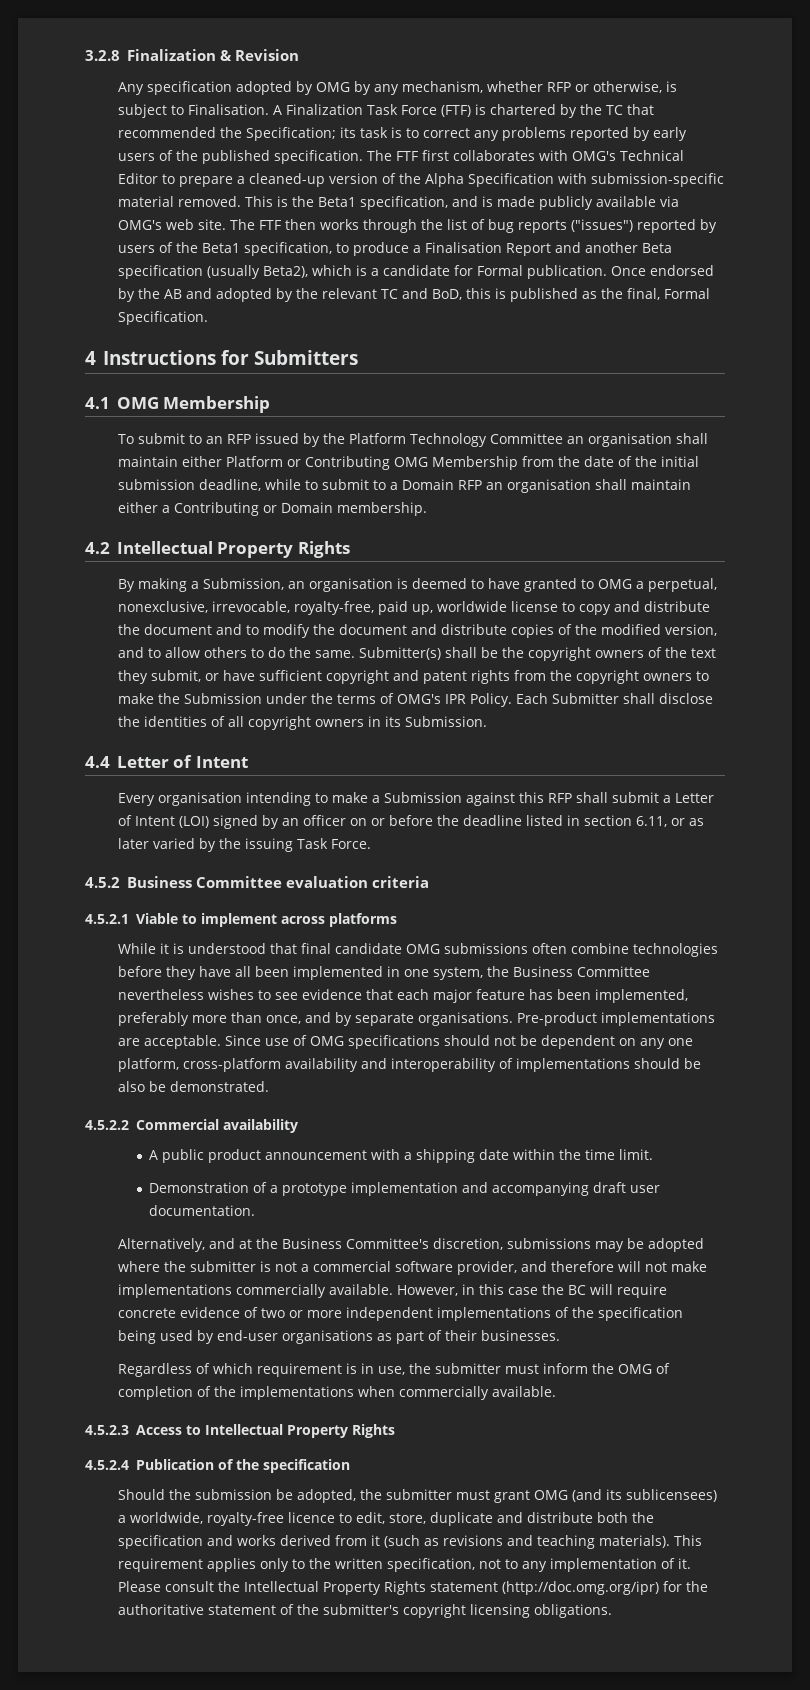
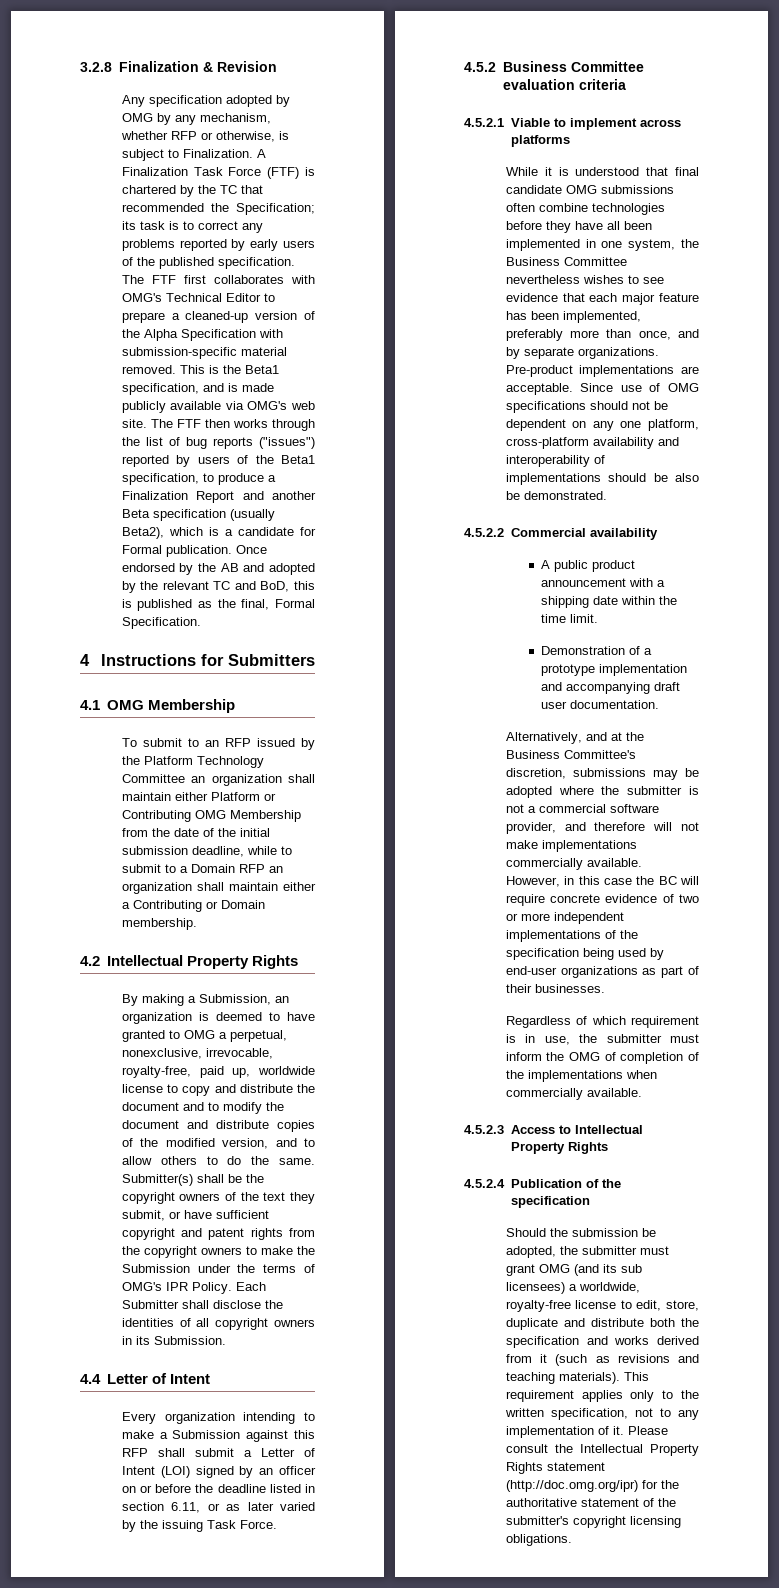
- Any specification adopted by OMG by any mechanism, whether RFP or otherwise, is subject to Finalisation.
+ Any specification adopted by OMG by any mechanism, whether RFP or otherwise, is subject to Finalization.
- The FTF then works through the list of bug reports ("issues") reported by users of the Beta1 specification, to produce a Finalisation Report and another Beta specification (usually Beta2), which is a candidate for Formal publication.
+ The FTF then works through the list of bug reports ("issues") reported by users of the Beta1 specification, to produce a Finalization Report and another Beta specification (usually Beta2), which is a candidate for Formal publication.
- To submit to an RFP issued by the Platform Technology Committee an organisation shall maintain either Platform or Contributing OMG Membership from the date of the initial submission deadline, while to submit to a Domain RFP an organisation shall maintain either a Contributing or Domain membership.
+ To submit to an RFP issued by the Platform Technology Committee an organization shall maintain either Platform or Contributing OMG Membership from the date of the initial submission deadline, while to submit to a Domain RFP an organization shall maintain either a Contributing or Domain membership.
- By making a Submission, an organisation is deemed to have granted to OMG a perpetual, nonexclusive, irrevocable, royalty-free, paid up, worldwide license to copy and distribute the document and to modify the document and distribute copies of the modified version, and to allow others to do the same.
+ By making a Submission, an organization is deemed to have granted to OMG a perpetual, nonexclusive, irrevocable, royalty-free, paid up, worldwide license to copy and distribute the document and to modify the document and distribute copies of the modified version, and to allow others to do the same.
- Every organisation intending to make a Submission against this RFP shall submit a Letter of Intent (LOI) signed by an officer on or before the deadline listed in section 6.11, or as later varied by the issuing Task Force.
+ Every organization intending to make a Submission against this RFP shall submit a Letter of Intent (LOI) signed by an officer on or before the deadline listed in section 6.11, or as later varied by the issuing Task Force.
- While it is understood that final candidate OMG submissions often combine technologies before they have all been implemented in one system, the Business Committee nevertheless wishes to see evidence that each major feature has been implemented, preferably more than once, and by separate organisations.
+ While it is understood that final candidate OMG submissions often combine technologies before they have all been implemented in one system, the Business Committee nevertheless wishes to see evidence that each major feature has been implemented, preferably more than once, and by separate organizations.
- However, in this case the BC will require concrete evidence of two or more independent implementations of the specification being used by end-user organisations as part of their businesses.
+ However, in this case the BC will require concrete evidence of two or more independent implementations of the specification being used by end-user organizations as part of their businesses.
- Should the submission be adopted, the submitter must grant OMG (and its sublicensees) a worldwide, royalty-free licence to edit, store, duplicate and distribute both the specification and works derived from it (such as revisions and teaching materials).
+ Should the submission be adopted, the submitter must grant OMG (and its sub licensees) a worldwide, royalty-free license to edit, store, duplicate and distribute both the specification and works derived from it (such as revisions and teaching materials).

